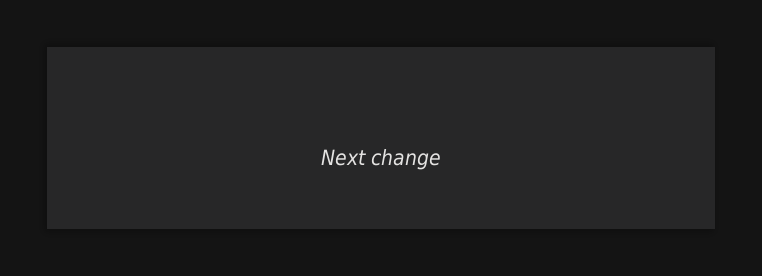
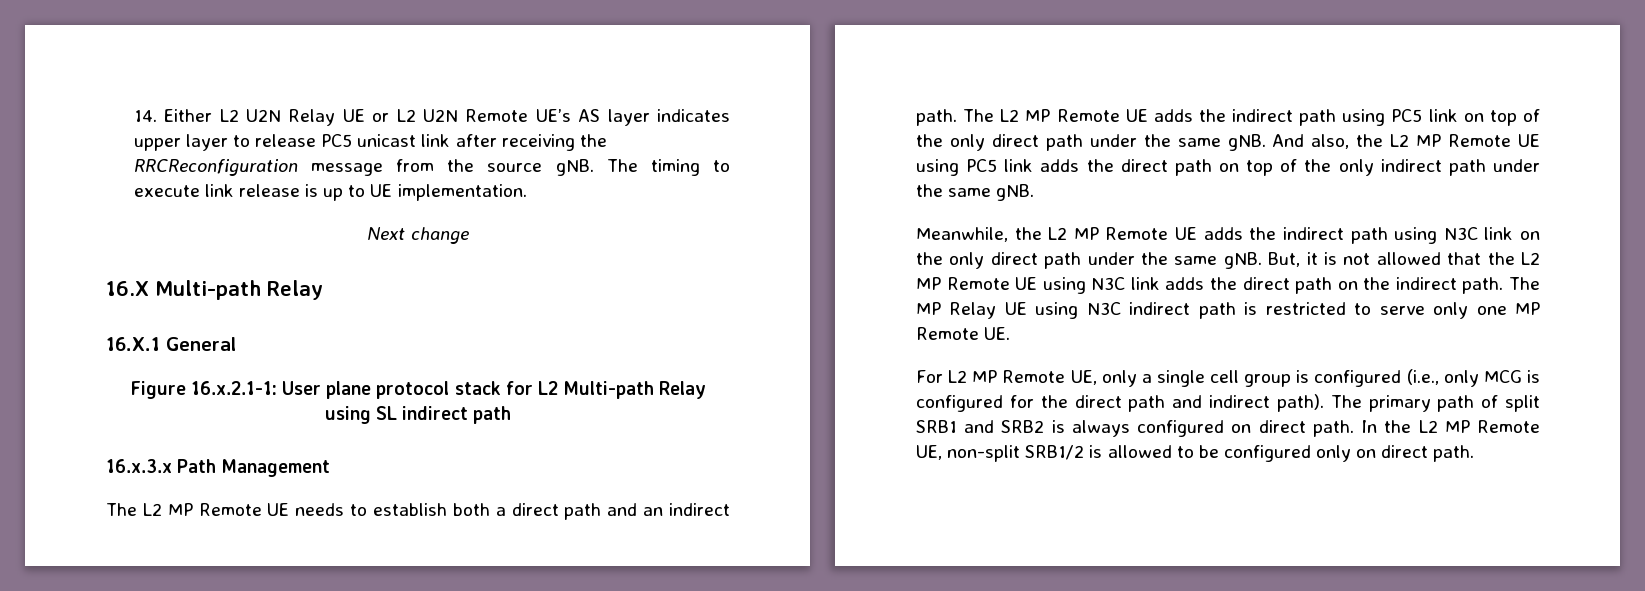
+ 14. Either L2 U2N Relay UE or L2 U2N Remote UE’s AS layer indicates upper layer to release PC5 unicast link after receiving the RRCReconfiguration message from the source gNB. The timing to execute link release is up to UE implementation.
  Next change
+ 16.X Multi-path Relay
+ 16.X.1 General
+ Figure 16.x.2.1-1: User plane protocol stack for L2 Multi-path Relay using SL indirect path
+ 16.x.3.x Path Management
+ The L2 MP Remote UE needs to establish both a direct path and an indirect path. The L2 MP Remote UE adds the indirect path using PC5 link on top of the only direct path under the same gNB. And also, the L2 MP Remote UE using PC5 link adds the direct path on top of the only indirect path under the same gNB.
+ Meanwhile, the L2 MP Remote UE adds the indirect path using N3C link on the only direct path under the same gNB. But, it is not allowed that the L2 MP Remote UE using N3C link adds the direct path on the indirect path. The MP Relay UE using N3C indirect path is restricted to serve only one MP Remote UE.
+ For L2 MP Remote UE, only a single cell group is configured (i.e., only MCG is configured for the direct path and indirect path). The primary path of split SRB1 and SRB2 is always configured on direct path. In the L2 MP Remote UE, non-split SRB1/2 is allowed to be configured only on direct path.

